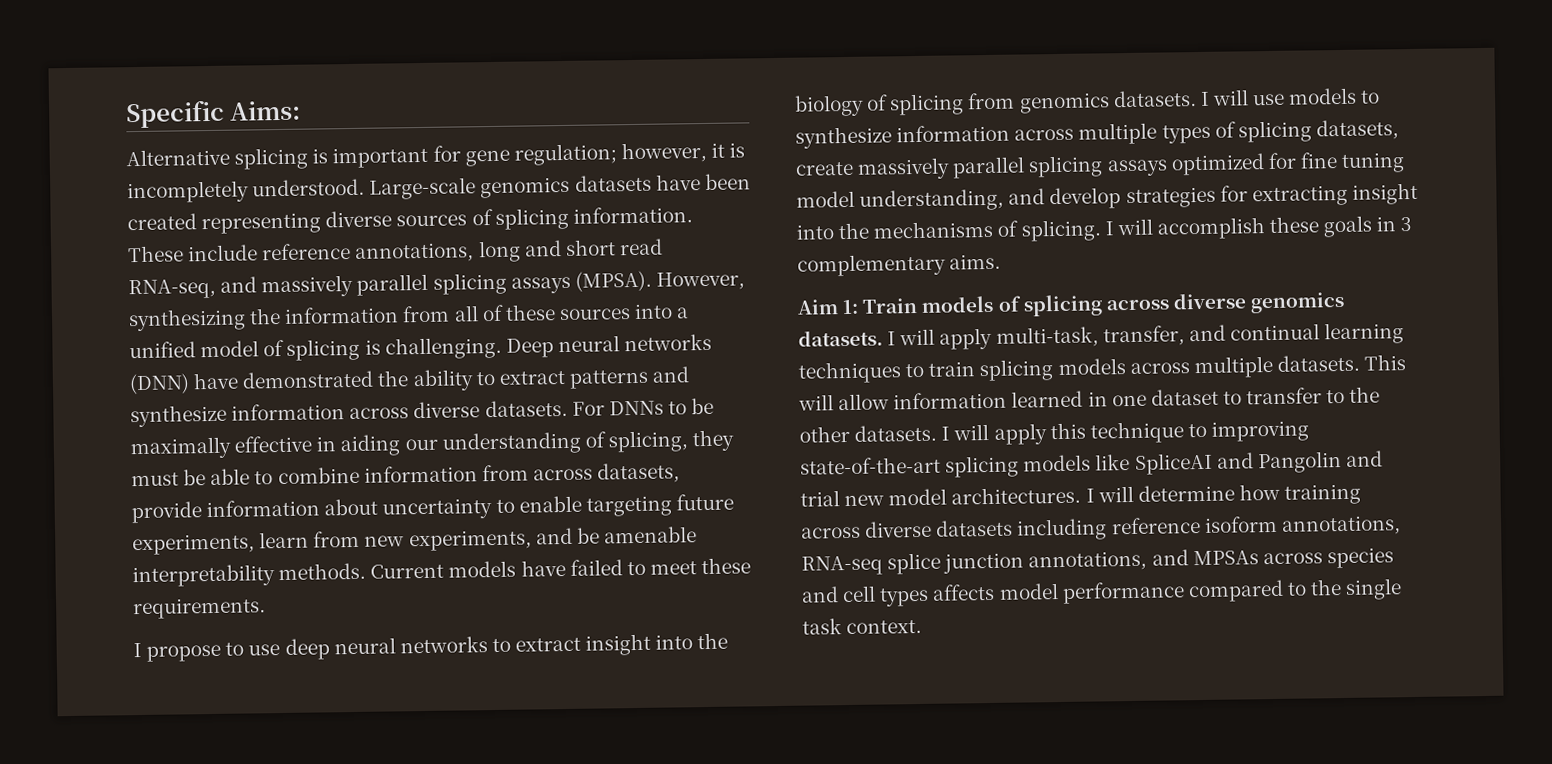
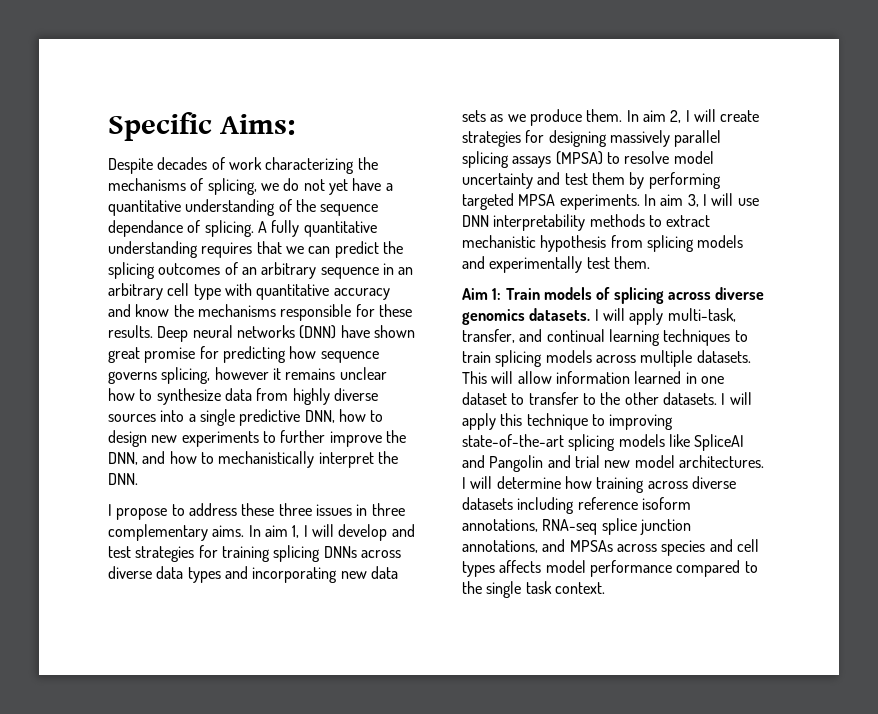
- Alternative splicing is important for gene regulation; however, it is incompletely understood. Large-scale genomics datasets have been created representing diverse sources of splicing information. These include reference annotations, long and short read RNA-seq, and massively parallel splicing assays (MPSA). However, synthesizing the information from all of these sources into a unified model of splicing is challenging.
+ Despite decades of work characterizing the mechanisms of splicing, we do not yet have a quantitative understanding of the sequence dependance of splicing. A fully quantitative understanding requires that we can predict the splicing outcomes of an arbitrary sequence in an arbitrary cell type with quantitative accuracy and know the mechanisms responsible for these results.
- Deep neural networks (DNN) have demonstrated the ability to extract patterns and synthesize information across diverse datasets. For DNNs to be maximally effective in aiding our understanding of splicing, they must be able to combine information from across datasets, provide information about uncertainty to enable targeting future experiments, learn from new experiments, and be amenable interpretability methods. Current models have failed to meet these requirements.
- I propose to use deep neural networks to extract insight into the biology of splicing from genomics datasets. I will use models to synthesize information across multiple types of splicing datasets, create massively parallel splicing assays optimized for fine tuning model understanding, and develop strategies for extracting insight into the mechanisms of splicing. I will accomplish these goals in 3 complementary aims.
+ Deep neural networks (DNN) have shown great promise for predicting how sequence governs splicing, however it remains unclear how to synthesize data from highly diverse sources into a single predictive DNN, how to design new experiments to further improve the DNN, and how to mechanistically interpret the DNN.
+ I propose to address these three issues in three complementary aims. In aim 1, I will develop and test strategies for training splicing DNNs across diverse data types and incorporating new data sets as we produce them. In aim 2, I will create strategies for designing massively parallel splicing assays (MPSA) to resolve model uncertainty and test them by performing targeted MPSA experiments. In aim 3, I will use DNN interpretability methods to extract mechanistic hypothesis from splicing models and experimentally test them.

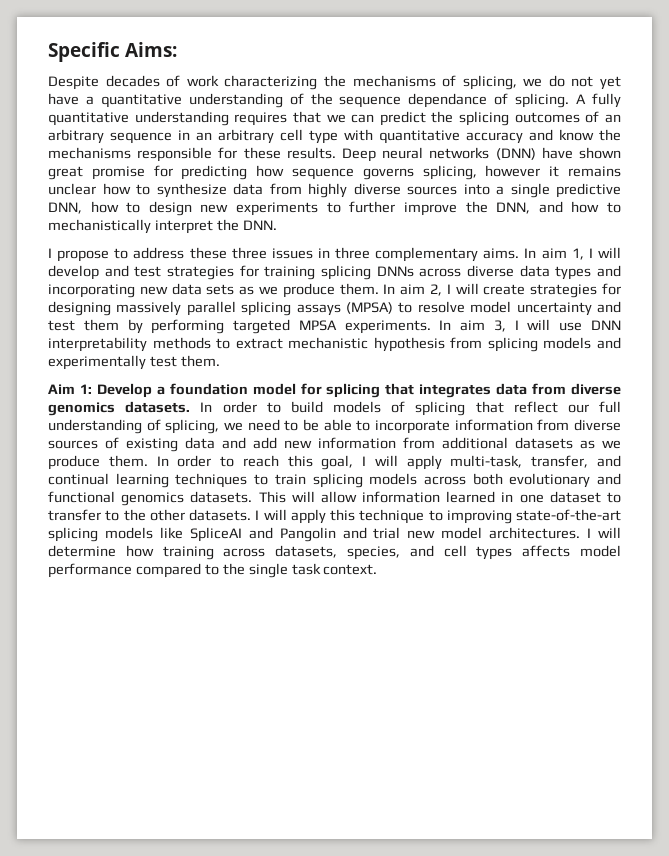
- Aim 1: Train models of splicing across diverse genomics datasets. I will apply multi-task, transfer, and continual learning techniques to train splicing models across multiple datasets.
+ Aim 1: Develop a foundation model for splicing that integrates data from diverse genomics datasets. In order to build models of splicing that reflect our full understanding of splicing, we need to be able to incorporate information from diverse sources of existing data and add new information from additional datasets as we produce them. In order to reach this goal, I will apply multi-task, transfer, and continual learning techniques to train splicing models across both evolutionary and functional genomics datasets.
- I will determine how training across diverse datasets including reference isoform annotations, RNA-seq splice junction annotations, and MPSAs across species and cell types affects model performance compared to the single task context.
+ I will determine how training across datasets, species, and cell types affects model performance compared to the single task context.

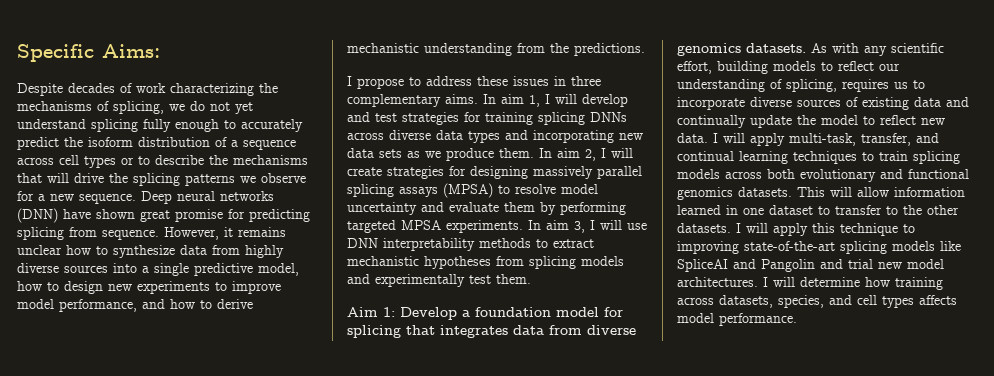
- Despite decades of work characterizing the mechanisms of splicing, we do not yet have a quantitative understanding of the sequence dependance of splicing. A fully quantitative understanding requires that we can predict the splicing outcomes of an arbitrary sequence in an arbitrary cell type with quantitative accuracy and know the mechanisms responsible for these results.
+ Despite decades of work characterizing the mechanisms of splicing, we do not yet understand splicing fully enough to accurately predict the isoform distribution of a sequence across cell types or to describe the mechanisms that will drive the splicing patterns we observe for a new sequence.
- Deep neural networks (DNN) have shown great promise for predicting how sequence governs splicing, however it remains unclear how to synthesize data from highly diverse sources into a single predictive DNN, how to design new experiments to further improve the DNN, and how to mechanistically interpret the DNN.
+ Deep neural networks (DNN) have shown great promise for predicting splicing from sequence. However, it remains unclear how to synthesize data from highly diverse sources into a single predictive model, how to design new experiments to improve model performance, and how to derive mechanistic understanding from the predictions.
- I propose to address these three issues in three complementary aims.
+ I propose to address these issues in three complementary aims.
- In aim 2, I will create strategies for designing massively parallel splicing assays (MPSA) to resolve model uncertainty and test them by performing targeted MPSA experiments.
+ In aim 2, I will create strategies for designing massively parallel splicing assays (MPSA) to resolve model uncertainty and evaluate them by performing targeted MPSA experiments.
- In aim 3, I will use DNN interpretability methods to extract mechanistic hypothesis from splicing models and experimentally test them.
+ In aim 3, I will use DNN interpretability methods to extract mechanistic hypotheses from splicing models and experimentally test them.
- In order to build models of splicing that reflect our full understanding of splicing, we need to be able to incorporate information from diverse sources of existing data and add new information from additional datasets as we produce them. In order to reach this goal, I will apply multi-task, transfer, and continual learning techniques to train splicing models across both evolutionary and functional genomics datasets.
+ As with any scientific effort, building models to reflect our understanding of splicing, requires us to incorporate diverse sources of existing data and continually update the model to reflect new data. I will apply multi-task, transfer, and continual learning techniques to train splicing models across both evolutionary and functional genomics datasets.
- I will determine how training across datasets, species, and cell types affects model performance compared to the single task context.
+ I will determine how training across datasets, species, and cell types affects model performance.

